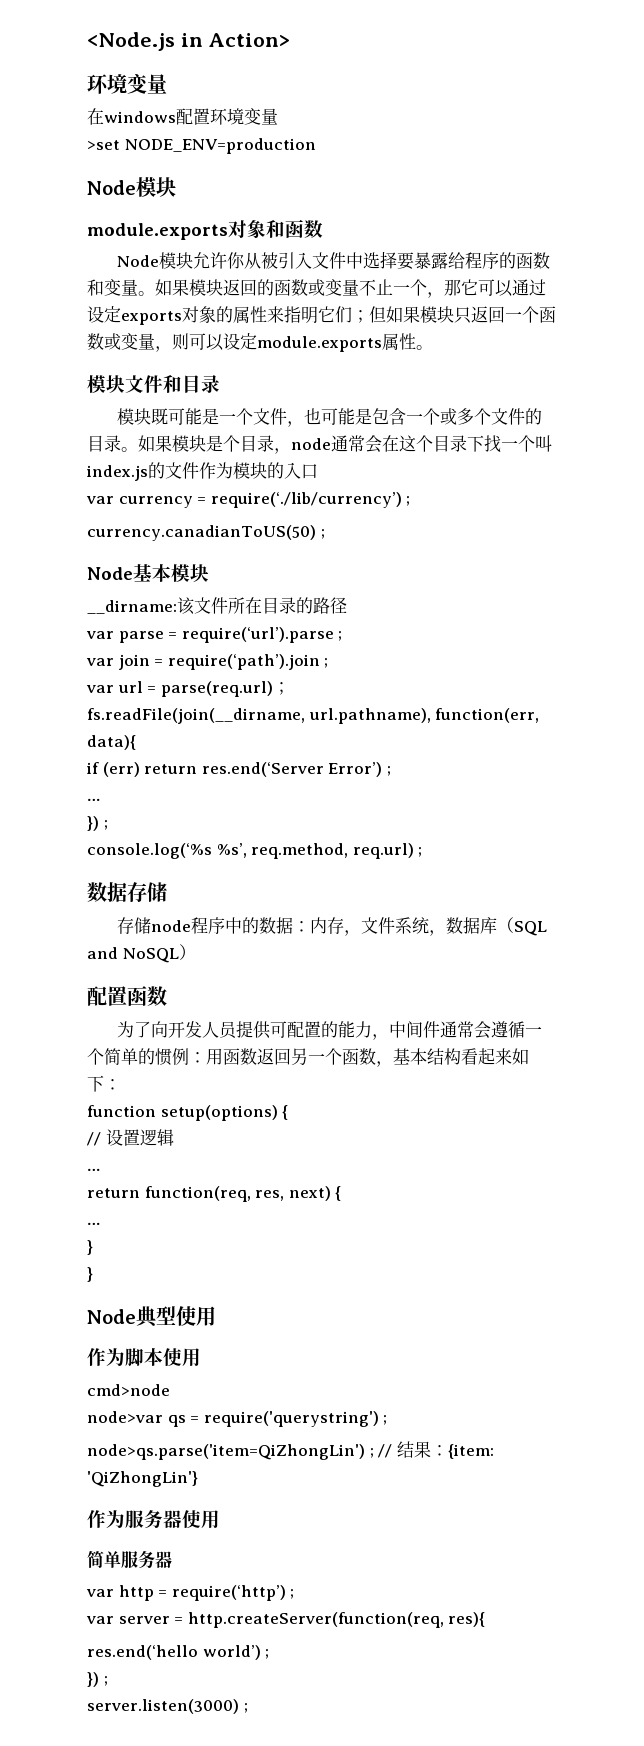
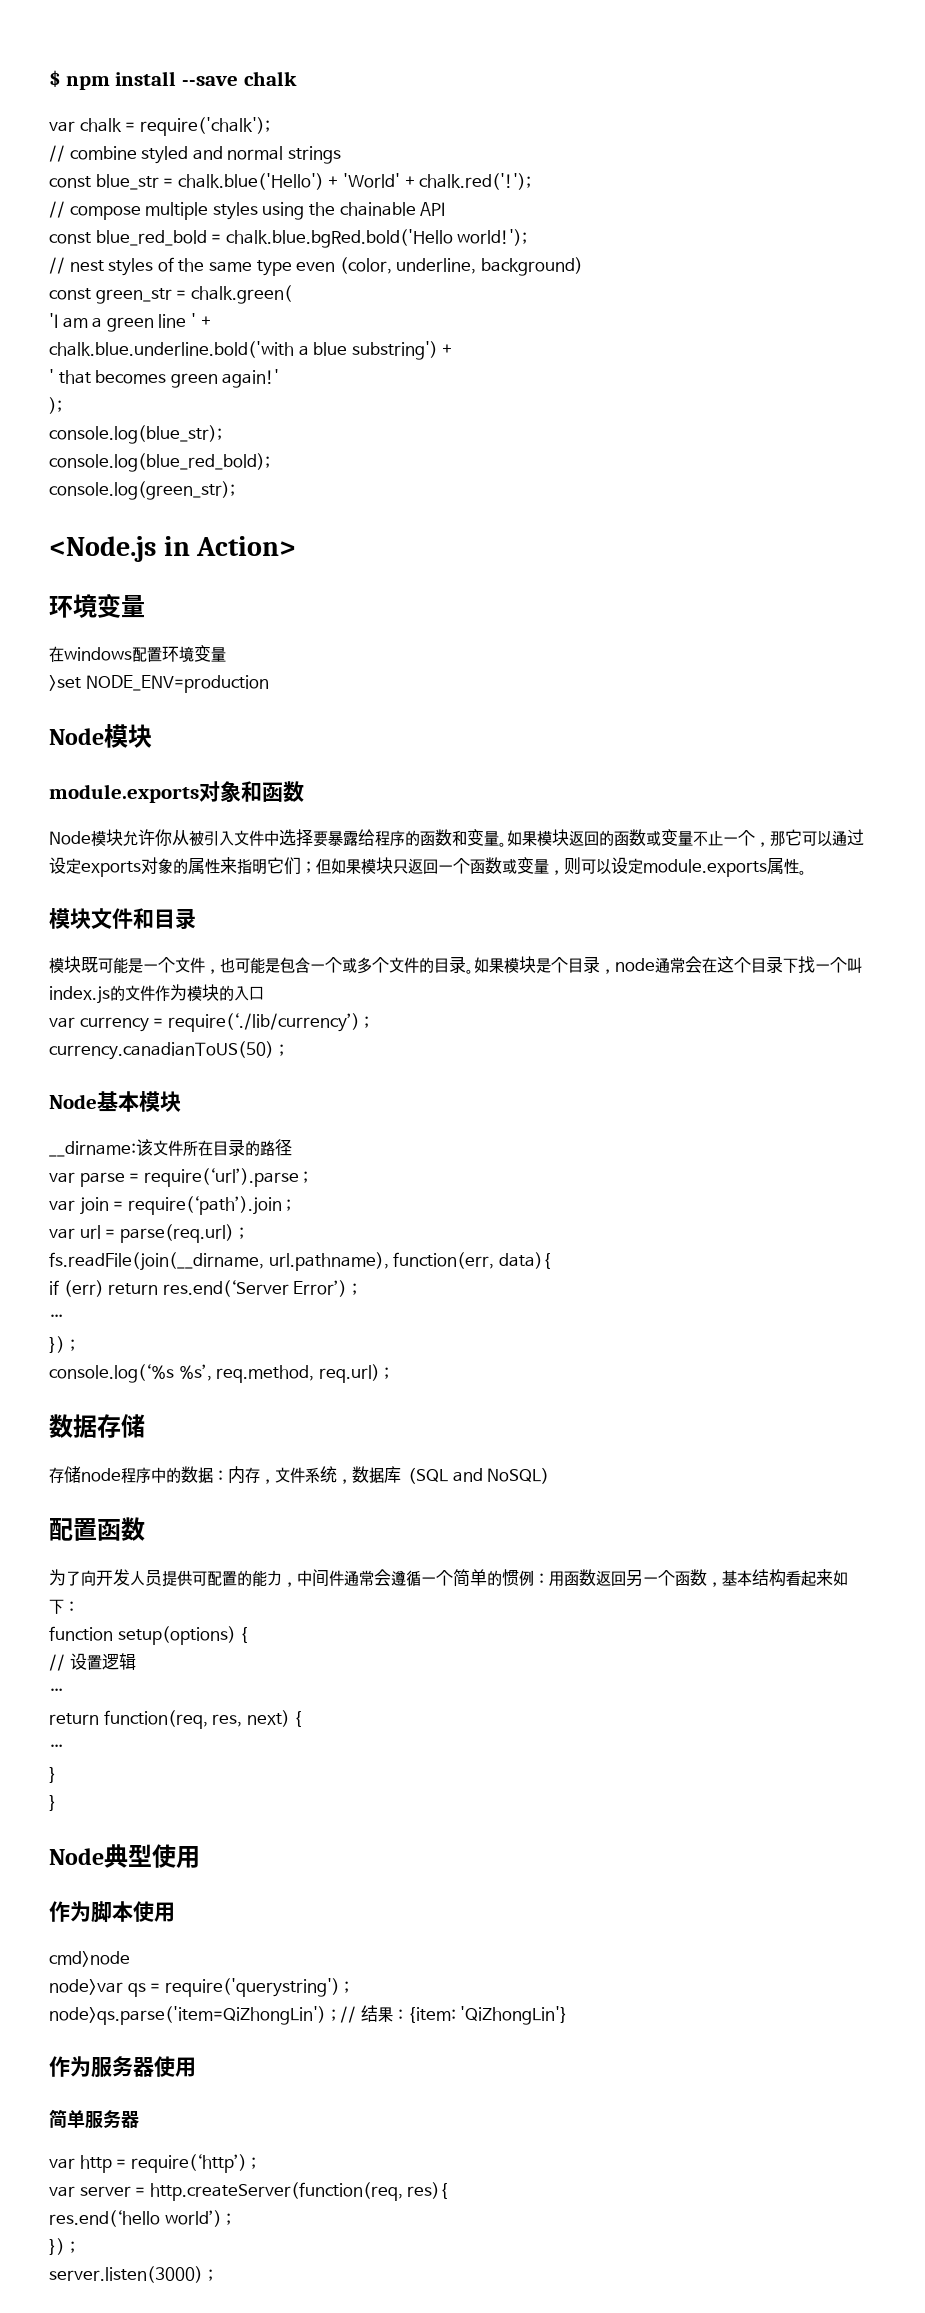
+ $ npm install --save chalk
+ var chalk = require('chalk');
+ // combine styled and normal strings
+ const blue_str = chalk.blue('Hello') + 'World' + chalk.red('!');
+ // compose multiple styles using the chainable API
+ const blue_red_bold = chalk.blue.bgRed.bold('Hello world!');
+ // nest styles of the same type even (color, underline, background)
+ const green_str = chalk.green(
+ 'I am a green line ' +
+ chalk.blue.underline.bold('with a blue substring') +
+ ' that becomes green again!'
+ );
+ console.log(blue_str);
+ console.log(blue_red_bold);
+ console.log(green_str);

